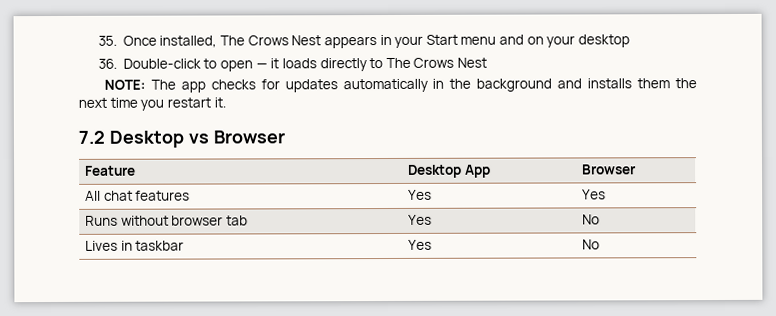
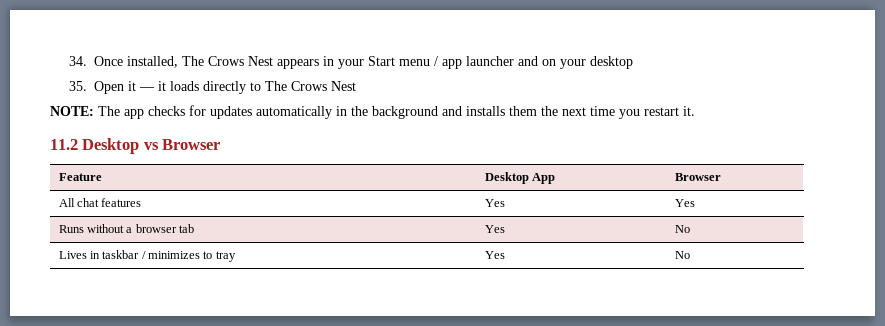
- 35. Once installed, The Crows Nest appears in your Start menu and on your desktop
+ 34. Once installed, The Crows Nest appears in your Start menu / app launcher and on your desktop
- 36. Double-click to open — it loads directly to The Crows Nest
+ 35. Open it — it loads directly to The Crows Nest
- 7.2 Desktop vs Browser
+ 11.2 Desktop vs Browser
- Runs without browser tab | Yes | No
+ Runs without a browser tab | Yes | No
- Lives in taskbar | Yes | No
+ Lives in taskbar / minimizes to tray | Yes | No

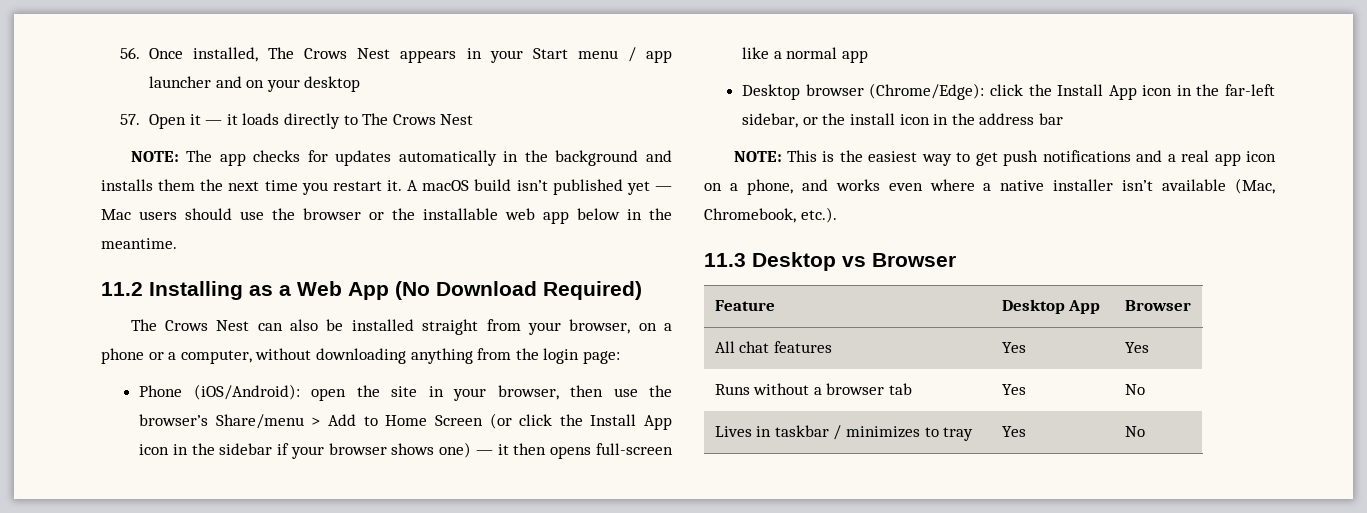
- 34. Once installed, The Crows Nest appears in your Start menu / app launcher and on your desktop
+ 56. Once installed, The Crows Nest appears in your Start menu / app launcher and on your desktop
- 35. Open it — it loads directly to The Crows Nest
+ 57. Open it — it loads directly to The Crows Nest
- NOTE: The app checks for updates automatically in the background and installs them the next time you restart it.
- 11.2 Desktop vs Browser
+ NOTE: The app checks for updates automatically in the background and installs them the next time you restart it. A macOS build isn’t published yet — Mac users should use the browser or the installable web app below in the meantime.
+ 11.2 Installing as a Web App (No Download Required)
+ The Crows Nest can also be installed straight from your browser, on a phone or a computer, without downloading anything from the login page:
+ Phone (iOS/Android): open the site in your browser, then use the browser’s Share/menu > Add to Home Screen (or click the Install App icon in the sidebar if your browser shows one) — it then opens full-screen like a normal app
+ Desktop browser (Chrome/Edge): click the Install App icon in the far-left sidebar, or the install icon in the address bar
+ NOTE: This is the easiest way to get push notifications and a real app icon on a phone, and works even where a native installer isn’t available (Mac, Chromebook, etc.).
+ 11.3 Desktop vs Browser

